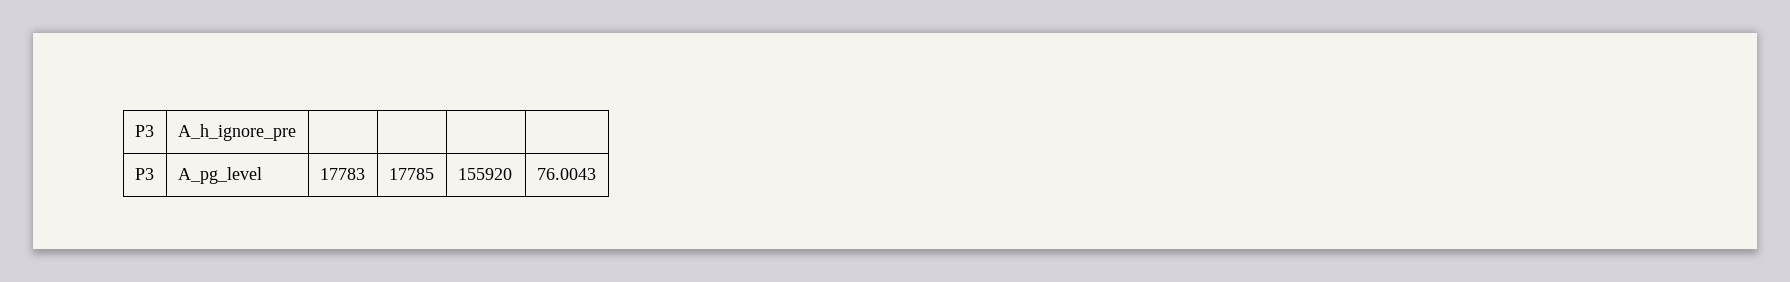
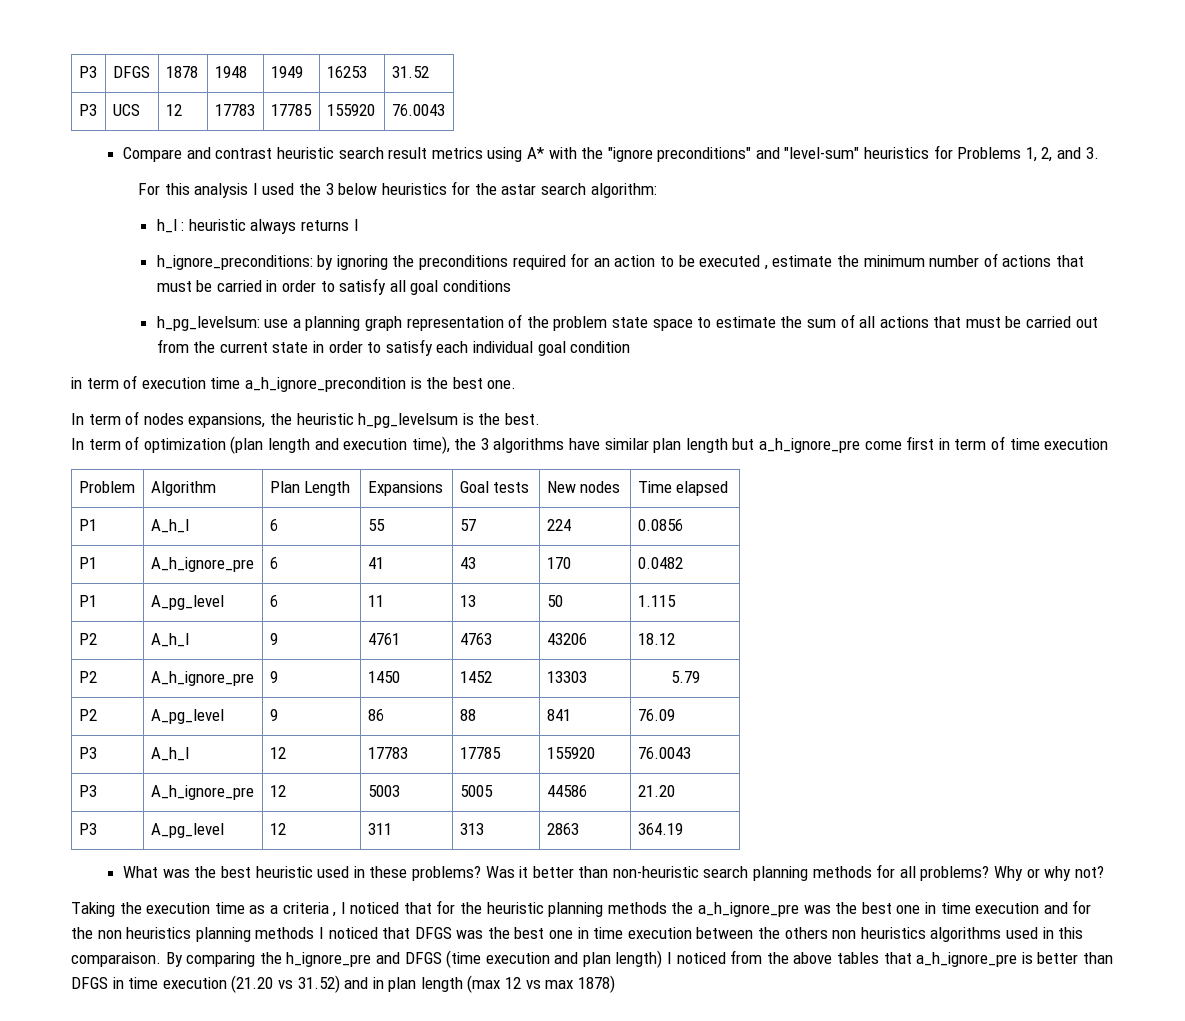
- P3 | A_h_ignore_pre | | | |
- P3 | A_pg_level | 17783 | 17785 | 155920 | 76.0043
+ P3 | DFGS | 1878 | 1948 | 1949 | 16253 | 31.52
+ P3 | UCS | 12 | 17783 | 17785 | 155920 | 76.0043
+ Compare and contrast heuristic search result metrics using A* with the "ignore preconditions" and "level-sum" heuristics for Problems 1, 2, and 3.
+ For this analysis I used the 3 below heuristics for the astar search algorithm:
+ h_l : heuristic always returns l
+ h_ignore_preconditions: by ignoring the preconditions required for an action to be executed , estimate the minimum number of actions that must be carried in order to satisfy all goal conditions
+ h_pg_levelsum: use a planning graph representation of the problem state space to estimate the sum of all actions that must be carried out from the current state in order to satisfy each individual goal condition
+ in term of execution time a_h_ignore_precondition is the best one.
+ In term of nodes expansions, the heuristic h_pg_levelsum is the best.
+ In term of optimization (plan length and execution time), the 3 algorithms have similar plan length but a_h_ignore_pre come first in term of time execution
+ Problem | Algorithm | Plan Length | Expansions | Goal tests | New nodes | Time elapsed
+ P1 | A_h_l | 6 | 55 | 57 | 224 | 0.0856
+ P1 | A_h_ignore_pre | 6 | 41 | 43 | 170 | 0.0482
+ P1 | A_pg_level | 6 | 11 | 13 | 50 | 1.115
+ P2 | A_h_l | 9 | 4761 | 4763 | 43206 | 18.12
+ P2 | A_h_ignore_pre | 9 | 1450 | 1452 | 13303 | 5.79
+ P2 | A_pg_level | 9 | 86 | 88 | 841 | 76.09
+ P3 | A_h_l | 12 | 17783 | 17785 | 155920 | 76.0043
+ P3 | A_h_ignore_pre | 12 | 5003 | 5005 | 44586 | 21.20
+ P3 | A_pg_level | 12 | 311 | 313 | 2863 | 364.19
+ What was the best heuristic used in these problems? Was it better than non-heuristic search planning methods for all problems? Why or why not?
+ Taking the execution time as a criteria , I noticed that for the heuristic planning methods the a_h_ignore_pre was the best one in time execution and for the non heuristics planning methods I noticed that DFGS was the best one in time execution between the others non heuristics algorithms used in this comparaison. By comparing the h_ignore_pre and DFGS (time execution and plan length) I noticed from the above tables that a_h_ignore_pre is better than DFGS in time execution (21.20 vs 31.52) and in plan length (max 12 vs max 1878)

